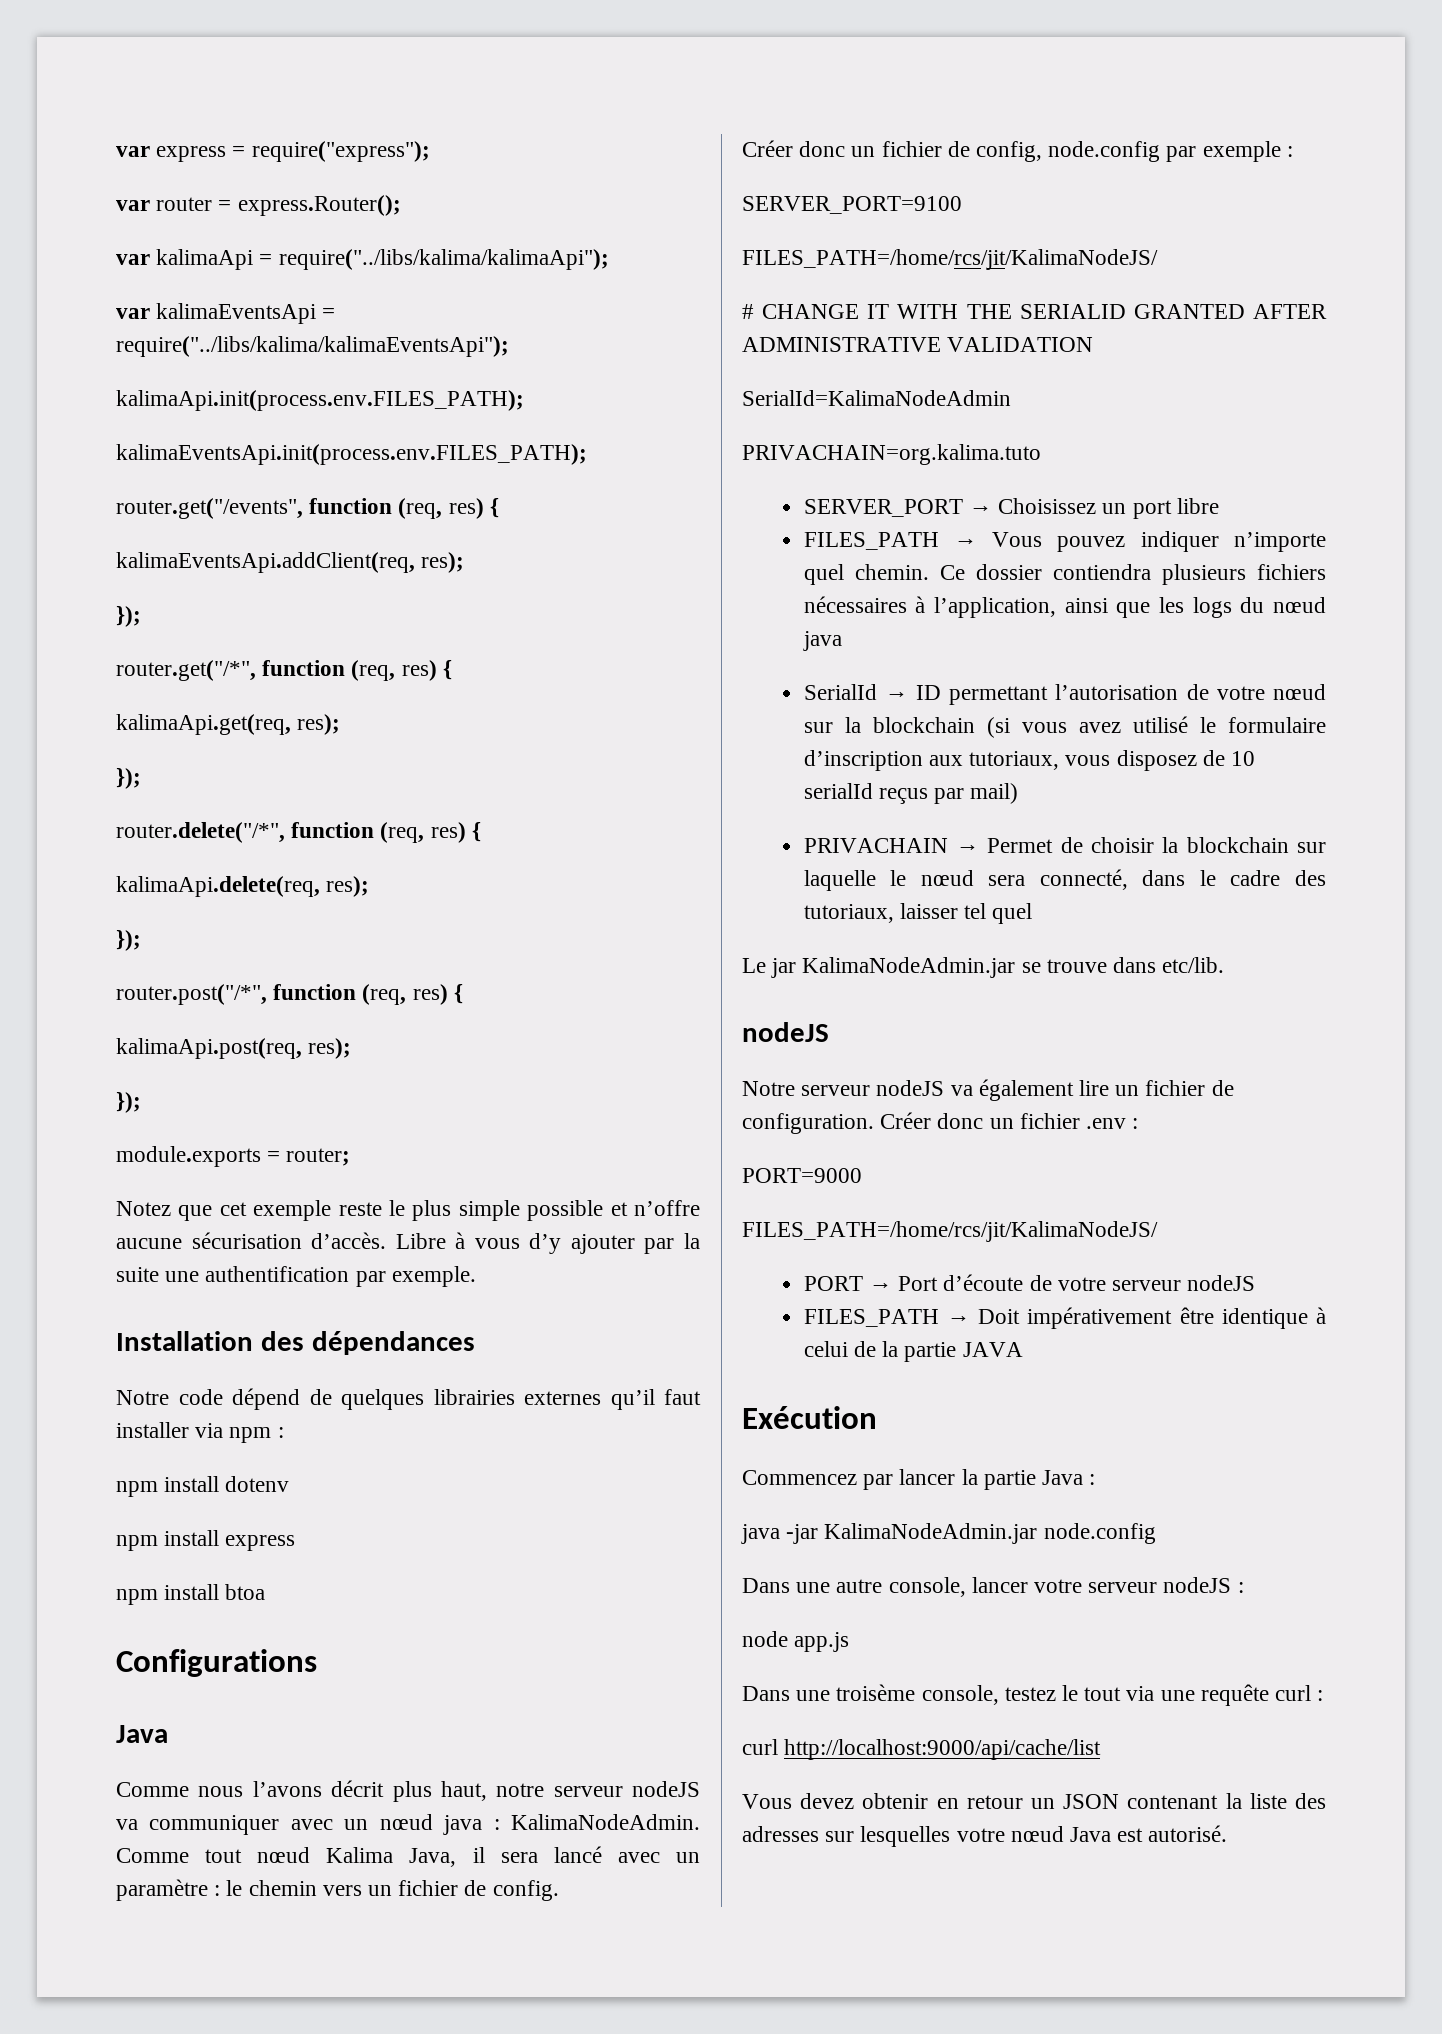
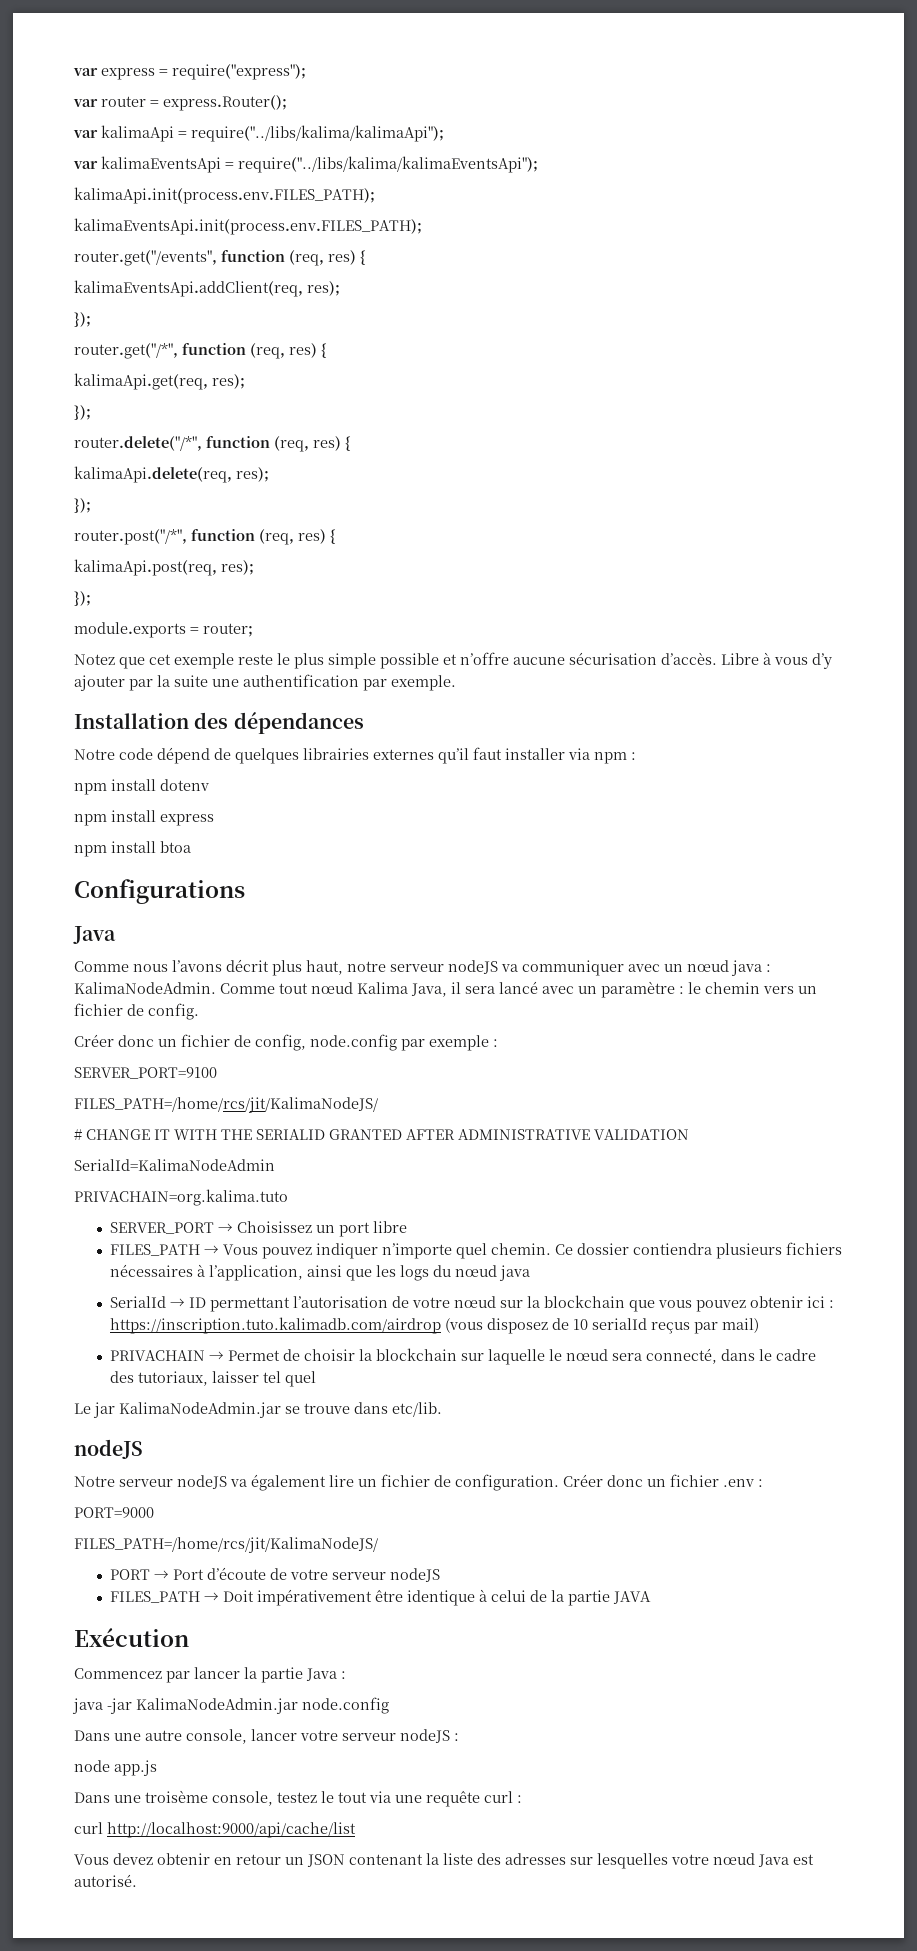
- SerialId → ID permettant l’autorisation de votre nœud sur la blockchain (si vous avez utilisé le formulaire d’inscription aux tutoriaux, vous disposez de 10 serialId reçus par mail)
+ SerialId → ID permettant l’autorisation de votre nœud sur la blockchain que vous pouvez obtenir ici : https://inscription.tuto.kalimadb.com/airdrop (vous disposez de 10 serialId reçus par mail)

